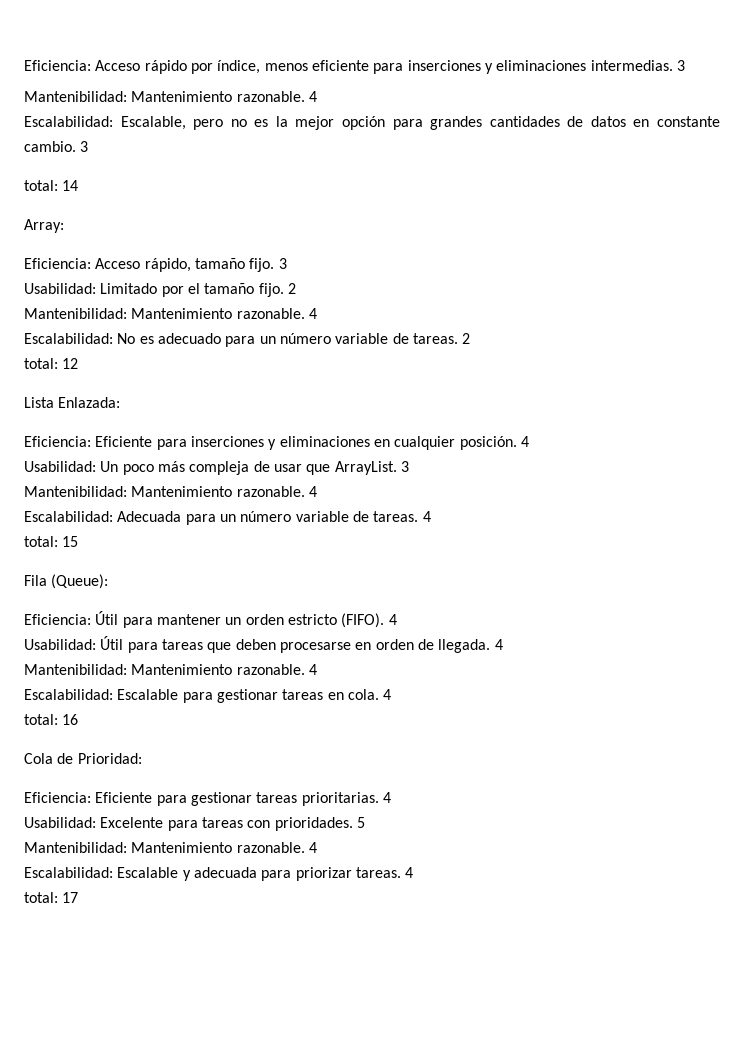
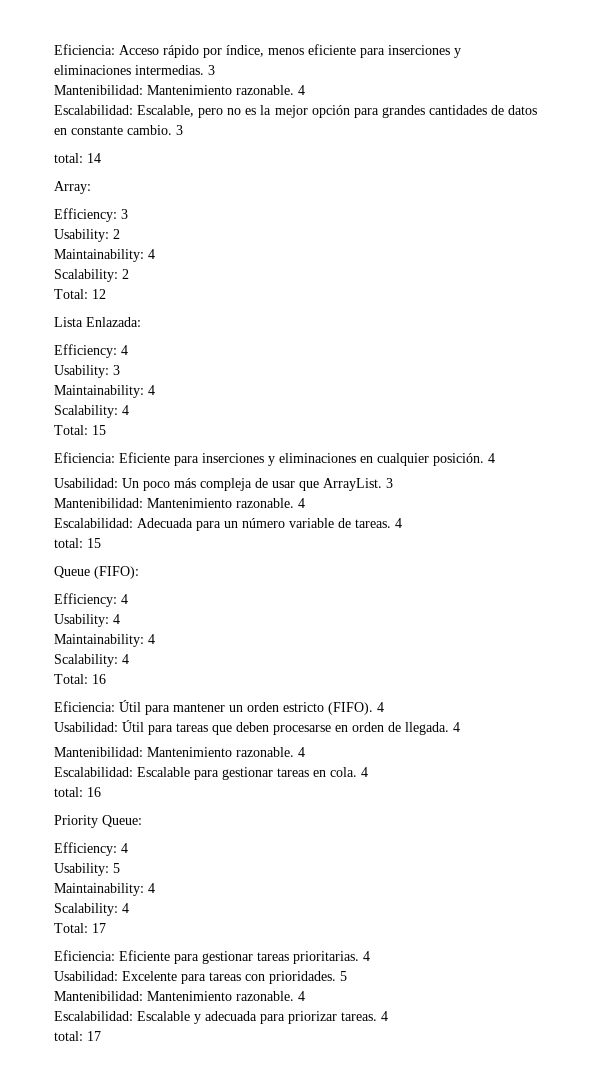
- Eficiencia: Acceso rápido, tamaño fijo. 3
- Usabilidad: Limitado por el tamaño fijo. 2
- Mantenibilidad: Mantenimiento razonable. 4
- Escalabilidad: No es adecuado para un número variable de tareas. 2
- total: 12
+ Efficiency: 3
+ Usability: 2
+ Maintainability: 4
+ Scalability: 2
+ Total: 12
  Lista Enlazada:
+ Efficiency: 4
+ Usability: 3
+ Maintainability: 4
+ Scalability: 4
+ Total: 15
- Fila (Queue):
+ Queue (FIFO):
+ Efficiency: 4
+ Usability: 4
+ Maintainability: 4
+ Scalability: 4
+ Total: 16
- Cola de Prioridad:
+ Priority Queue:
+ Efficiency: 4
+ Usability: 5
+ Maintainability: 4
+ Scalability: 4
+ Total: 17

